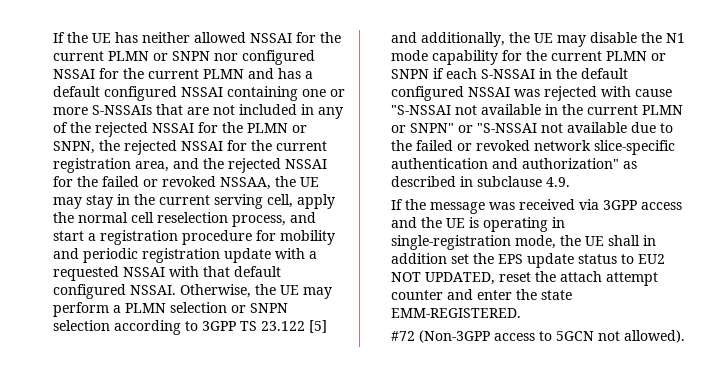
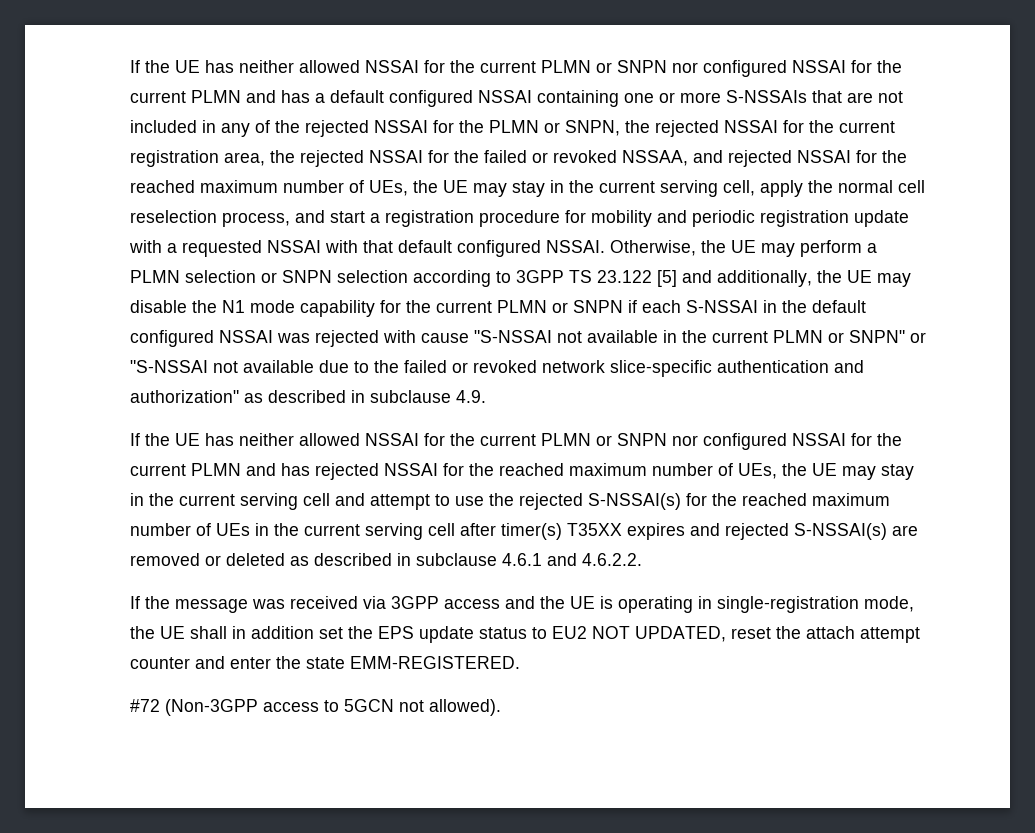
- If the UE has neither allowed NSSAI for the current PLMN or SNPN nor configured NSSAI for the current PLMN and has a default configured NSSAI containing one or more S-NSSAIs that are not included in any of the rejected NSSAI for the PLMN or SNPN, the rejected NSSAI for the current registration area, and the rejected NSSAI for the failed or revoked NSSAA, the UE may stay in the current serving cell, apply the normal cell reselection process, and start a registration procedure for mobility and periodic registration update with a requested NSSAI with that default configured NSSAI.
+ If the UE has neither allowed NSSAI for the current PLMN or SNPN nor configured NSSAI for the current PLMN and has a default configured NSSAI containing one or more S-NSSAIs that are not included in any of the rejected NSSAI for the PLMN or SNPN, the rejected NSSAI for the current registration area, the rejected NSSAI for the failed or revoked NSSAA, and rejected NSSAI for the reached maximum number of UEs, the UE may stay in the current serving cell, apply the normal cell reselection process, and start a registration procedure for mobility and periodic registration update with a requested NSSAI with that default configured NSSAI.
+ If the UE has neither allowed NSSAI for the current PLMN or SNPN nor configured NSSAI for the current PLMN and has rejected NSSAI for the reached maximum number of UEs, the UE may stay in the current serving cell and attempt to use the rejected S-NSSAI(s) for the reached maximum number of UEs in the current serving cell after timer(s) T35XX expires and rejected S-NSSAI(s) are removed or deleted as described in subclause 4.6.1 and 4.6.2.2.

